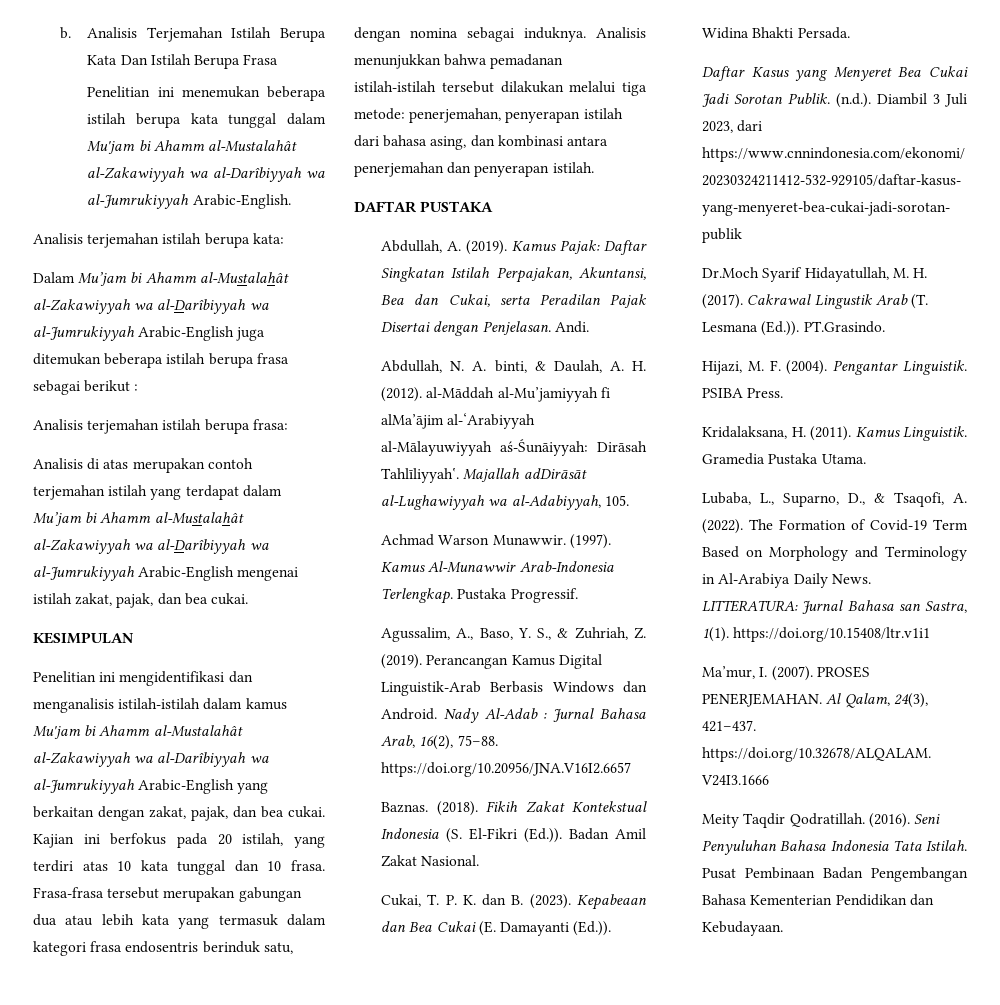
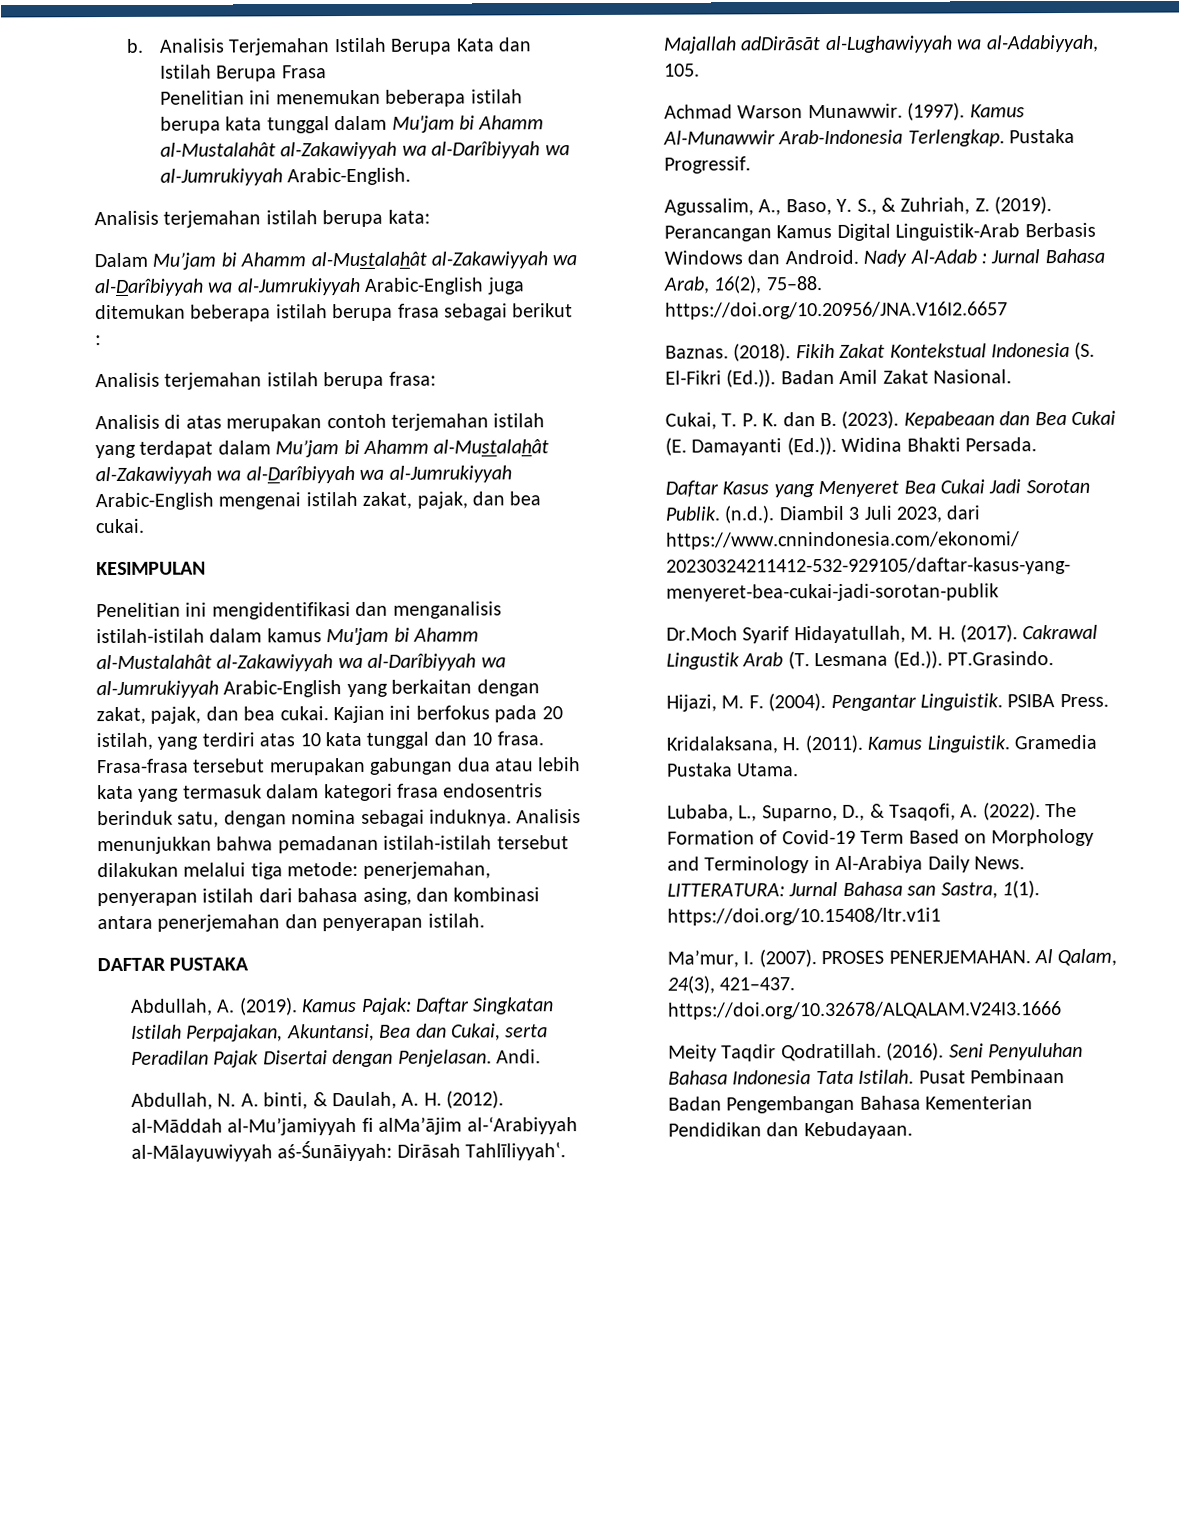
- Analisis Terjemahan Istilah Berupa Kata Dan Istilah Berupa Frasa
+ Analisis Terjemahan Istilah Berupa Kata dan Istilah Berupa Frasa

